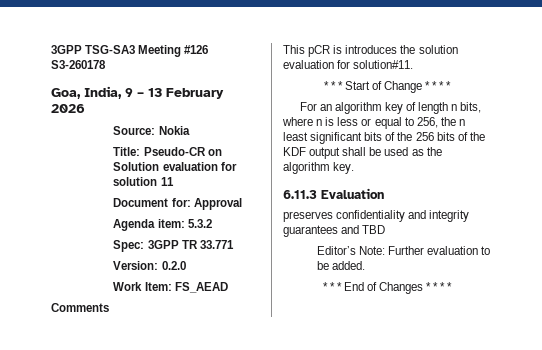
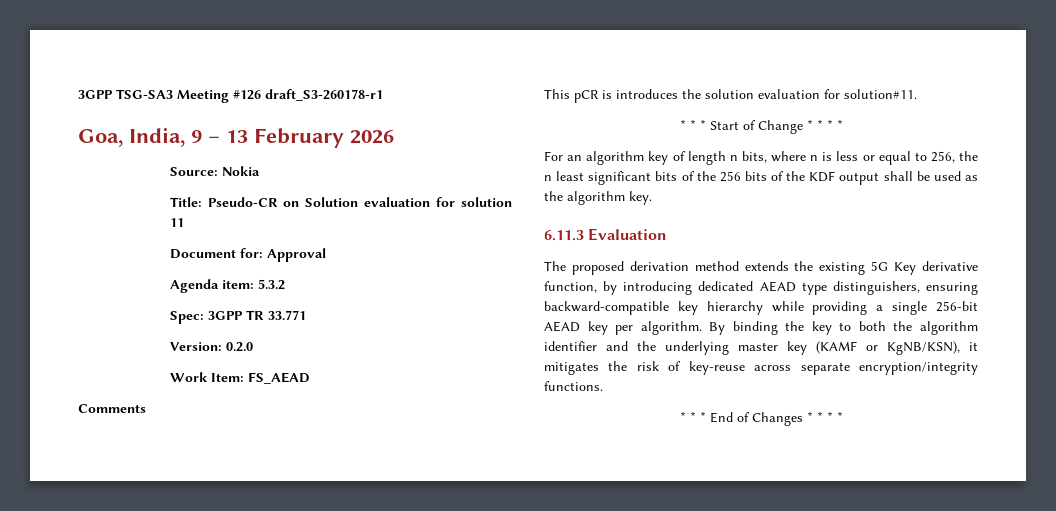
- 3GPP TSG-SA3 Meeting #126 S3-260178
+ 3GPP TSG-SA3 Meeting #126 draft_S3-260178-r1
- preserves confidentiality and integrity guarantees and TBD
- Editor’s Note: Further evaluation to be added.
+ The proposed derivation method extends the existing 5G Key derivative function, by introducing dedicated AEAD type distinguishers, ensuring backward-compatible key hierarchy while providing a single 256-bit AEAD key per algorithm. By binding the key to both the algorithm identifier and the underlying master key (KAMF or KgNB/KSN), it mitigates the risk of key-reuse across separate encryption/integrity functions.

